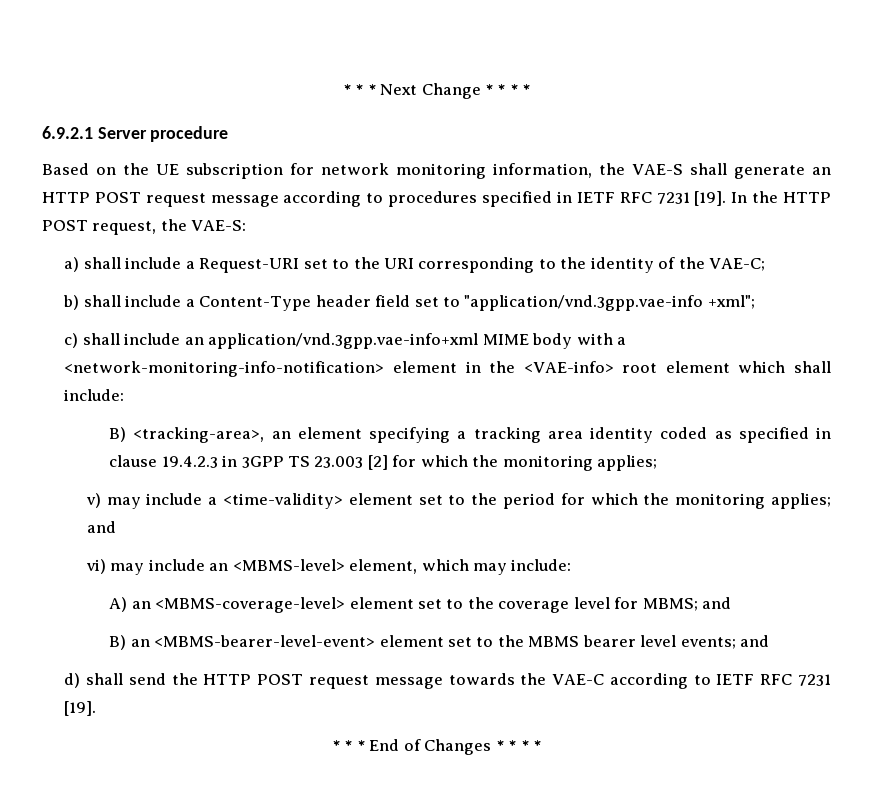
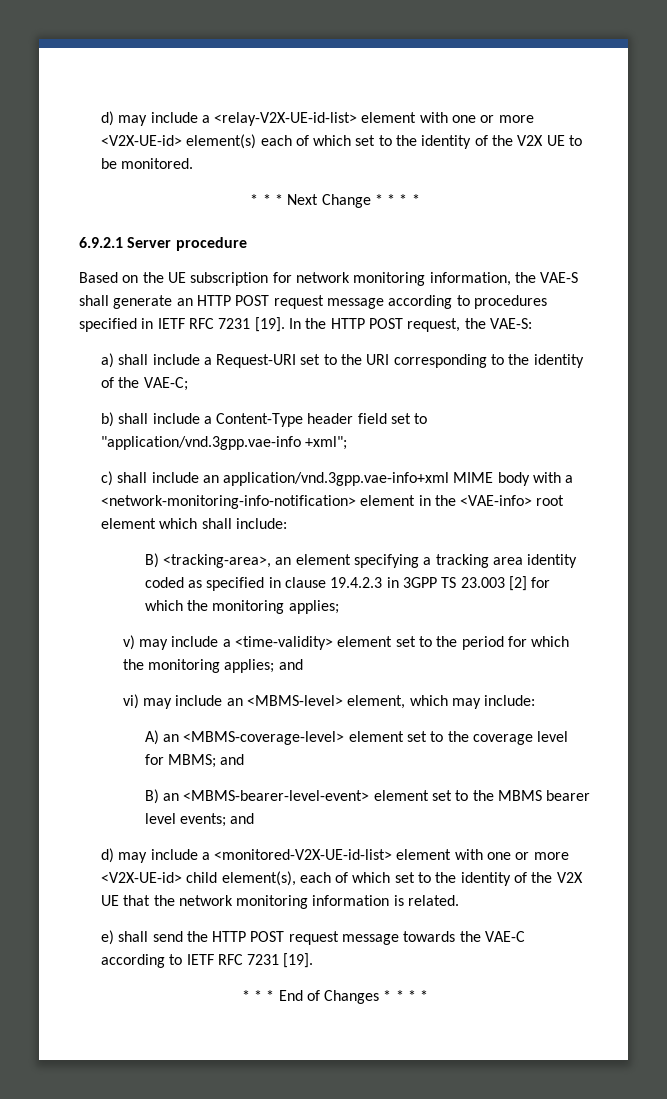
+ d) may include a <relay-V2X-UE-id-list> element with one or more <V2X-UE-id> element(s) each of which set to the identity of the V2X UE to be monitored.
- d) shall send the HTTP POST request message towards the VAE-C according to IETF RFC 7231 [19].
+ d) may include a <monitored-V2X-UE-id-list> element with one or more <V2X-UE-id> child element(s), each of which set to the identity of the V2X UE that the network monitoring information is related.
+ e) shall send the HTTP POST request message towards the VAE-C according to IETF RFC 7231 [19].

